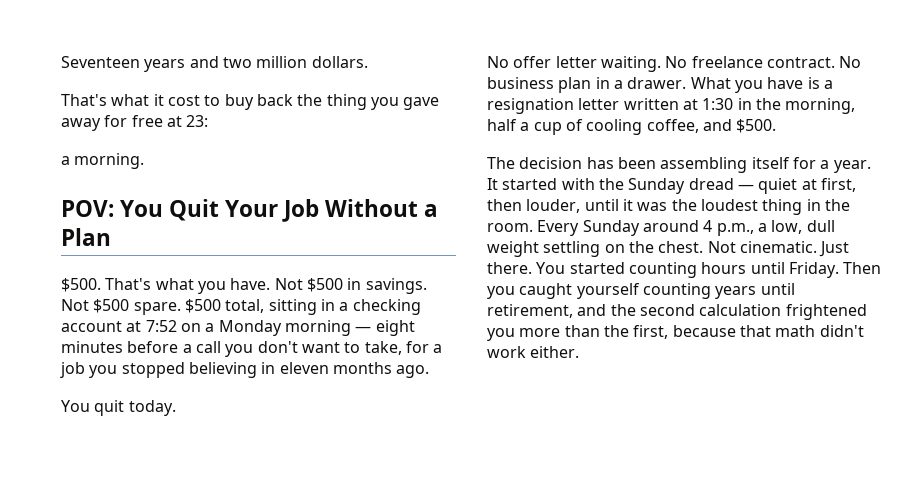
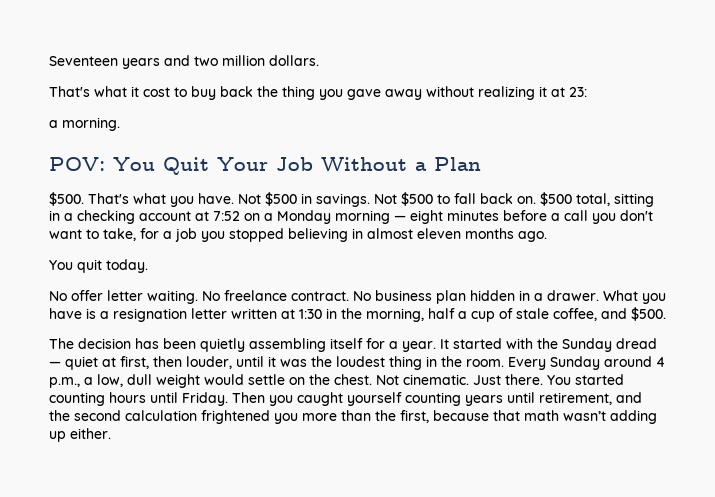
- That's what it cost to buy back the thing you gave away for free at 23:
+ That's what it cost to buy back the thing you gave away without realizing it at 23:
- Not $500 spare.
+ Not $500 to fall back on.
- $500 total, sitting in a checking account at 7:52 on a Monday morning — eight minutes before a call you don't want to take, for a job you stopped believing in eleven months ago.
+ $500 total, sitting in a checking account at 7:52 on a Monday morning — eight minutes before a call you don't want to take, for a job you stopped believing in almost eleven months ago.
- No business plan in a drawer.
+ No business plan hidden in a drawer.
- What you have is a resignation letter written at 1:30 in the morning, half a cup of cooling coffee, and $500.
+ What you have is a resignation letter written at 1:30 in the morning, half a cup of stale coffee, and $500.
- The decision has been assembling itself for a year.
+ The decision has been quietly assembling itself for a year.
- Every Sunday around 4 p.m., a low, dull weight settling on the chest.
+ Every Sunday around 4 p.m., a low, dull weight would settle on the chest.
- Then you caught yourself counting years until retirement, and the second calculation frightened you more than the first, because that math didn't work either.
+ Then you caught yourself counting years until retirement, and the second calculation frightened you more than the first, because that math wasn’t adding up either.

